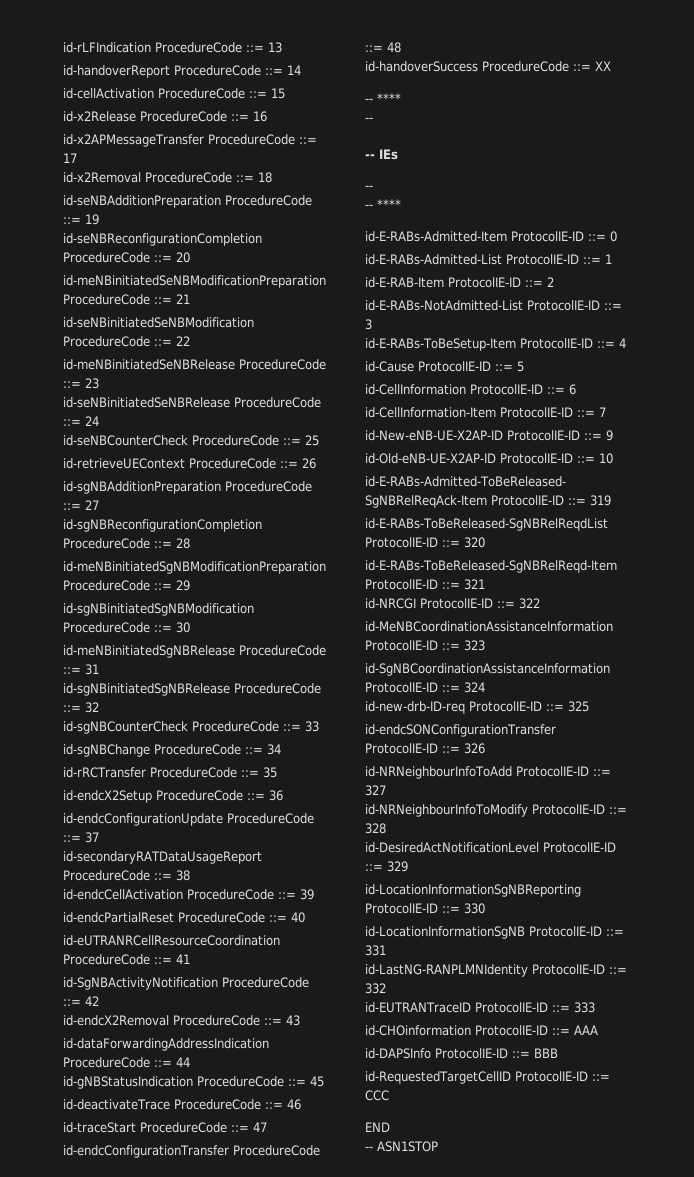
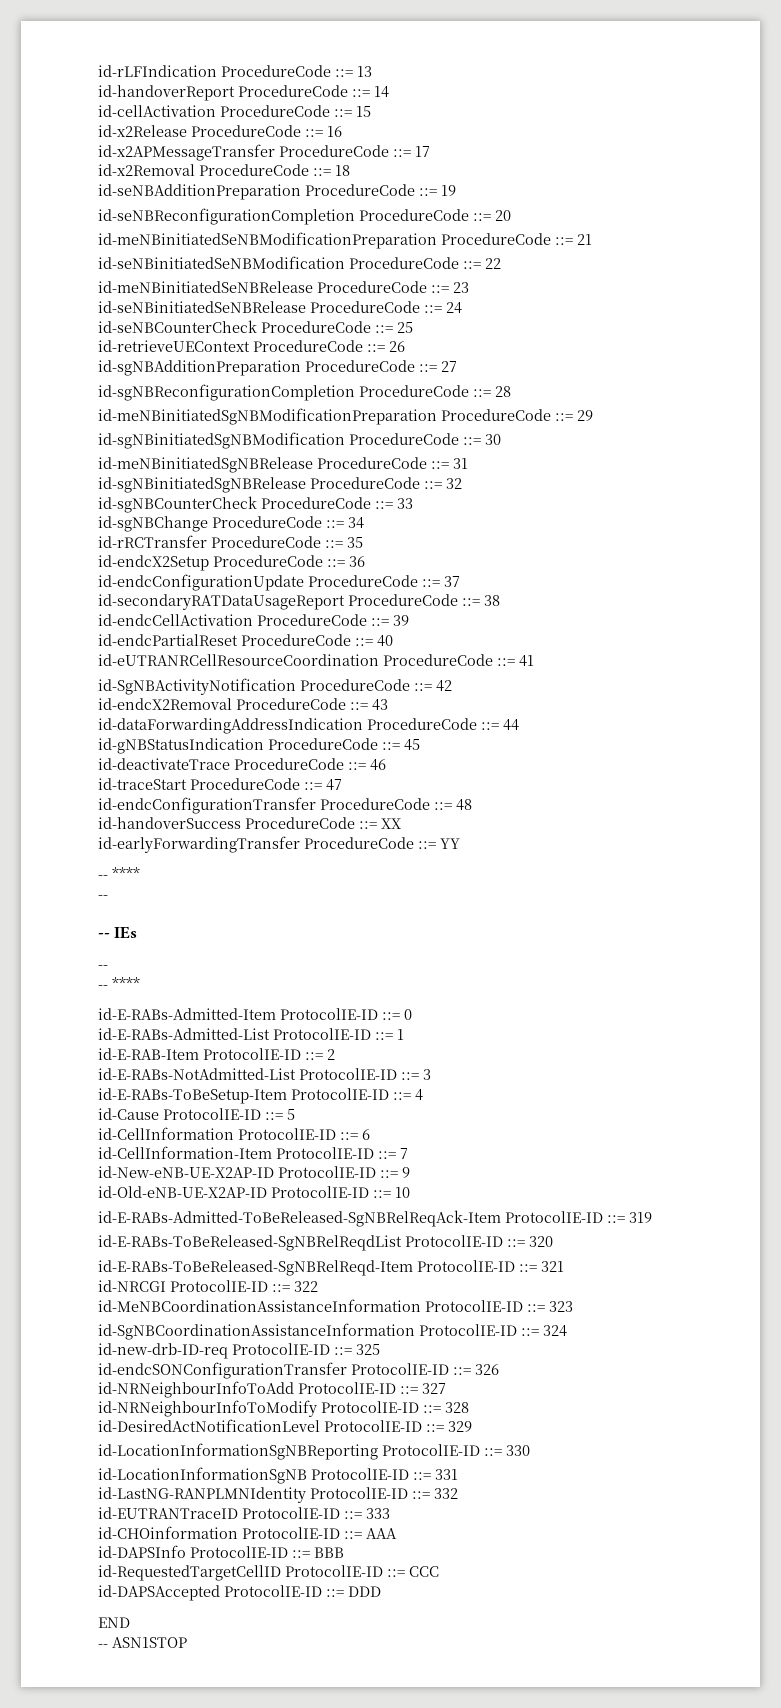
+ id-earlyForwardingTransfer ProcedureCode ::= YY
+ id-DAPSAccepted ProtocolIE-ID ::= DDD

